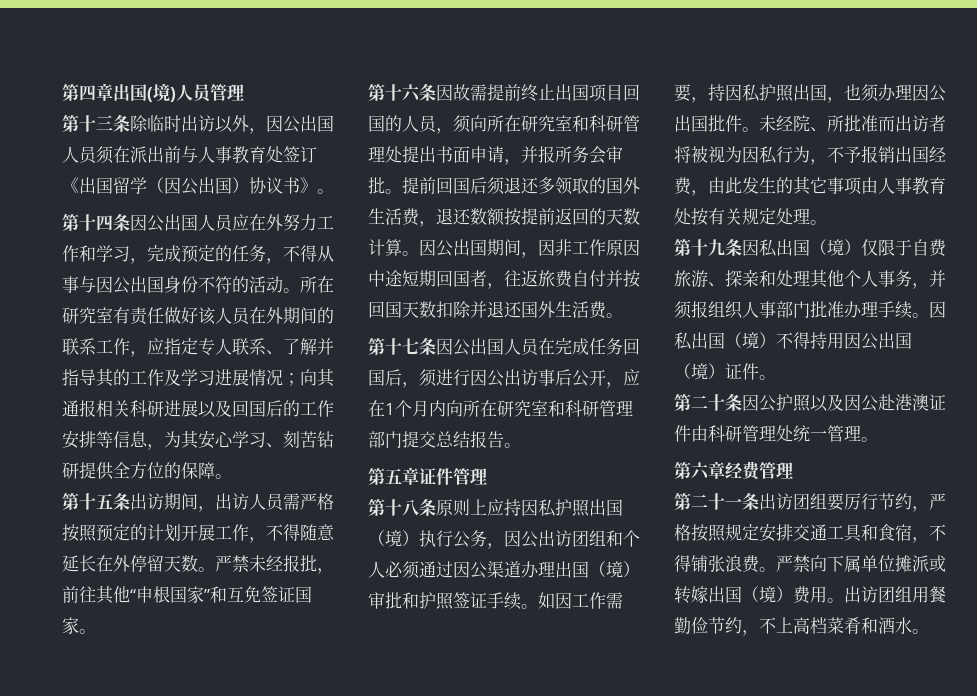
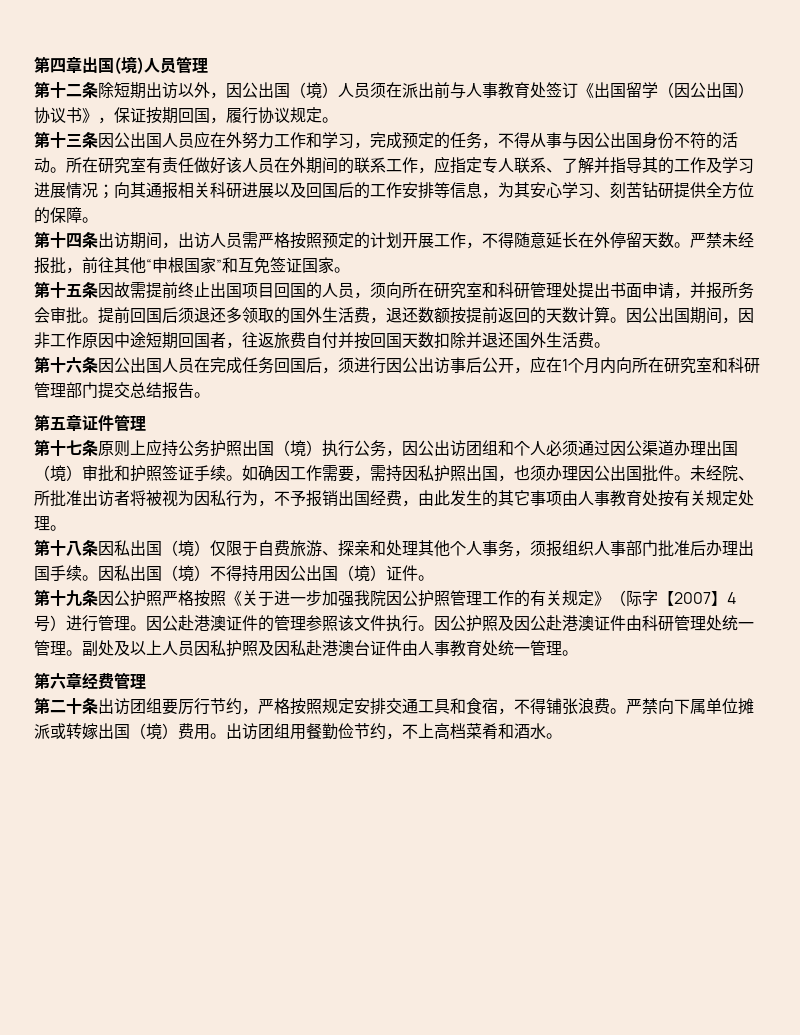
- 第十三条除临时出访以外，因公出国人员须在派出前与人事教育处签订《出国留学（因公出国）协议书》。
- 第十四条因公出国人员应在外努力工作和学习，完成预定的任务，不得从事与因公出国身份不符的活动。
+ 第十二条除短期出访以外，因公出国（境）人员须在派出前与人事教育处签订《出国留学（因公出国）协议书》，保证按期回国，履行协议规定。
+ 第十三条因公出国人员应在外努力工作和学习，完成预定的任务，不得从事与因公出国身份不符的活动。
- 第十五条出访期间，出访人员需严格按照预定的计划开展工作，不得随意延长在外停留天数。
+ 第十四条出访期间，出访人员需严格按照预定的计划开展工作，不得随意延长在外停留天数。
- 第十六条因故需提前终止出国项目回国的人员，须向所在研究室和科研管理处提出书面申请，并报所务会审批。
+ 第十五条因故需提前终止出国项目回国的人员，须向所在研究室和科研管理处提出书面申请，并报所务会审批。
- 第十七条因公出国人员在完成任务回国后，须进行因公出访事后公开，应在1个月内向所在研究室和科研管理部门提交总结报告。
+ 第十六条因公出国人员在完成任务回国后，须进行因公出访事后公开，应在1个月内向所在研究室和科研管理部门提交总结报告。
- 第十八条原则上应持因私护照出国（境）执行公务，因公出访团组和个人必须通过因公渠道办理出国（境）审批和护照签证手续。
+ 第十七条原则上应持公务护照出国（境）执行公务，因公出访团组和个人必须通过因公渠道办理出国（境）审批和护照签证手续。
- 如因工作需要，持因私护照出国，也须办理因公出国批件。
+ 如确因工作需要，需持因私护照出国，也须办理因公出国批件。
- 未经院、所批准而出访者将被视为因私行为，不予报销出国经费，由此发生的其它事项由人事教育处按有关规定处理。
+ 未经院、所批准出访者将被视为因私行为，不予报销出国经费，由此发生的其它事项由人事教育处按有关规定处理。
- 第十九条因私出国（境）仅限于自费旅游、探亲和处理其他个人事务，并须报组织人事部门批准办理手续。
+ 第十八条因私出国（境）仅限于自费旅游、探亲和处理其他个人事务，须报组织人事部门批准后办理出国手续。
- 第二十条因公护照以及因公赴港澳证件由科研管理处统一管理。
+ 第十九条因公护照严格按照《关于进一步加强我院因公护照管理工作的有关规定》（际字【2007】4号）进行管理。因公赴港澳证件的管理参照该文件执行。因公护照及因公赴港澳证件由科研管理处统一管理。副处及以上人员因私护照及因私赴港澳台证件由人事教育处统一管理。
- 第二十一条出访团组要厉行节约，严格按照规定安排交通工具和食宿，不得铺张浪费。
+ 第二十条出访团组要厉行节约，严格按照规定安排交通工具和食宿，不得铺张浪费。

